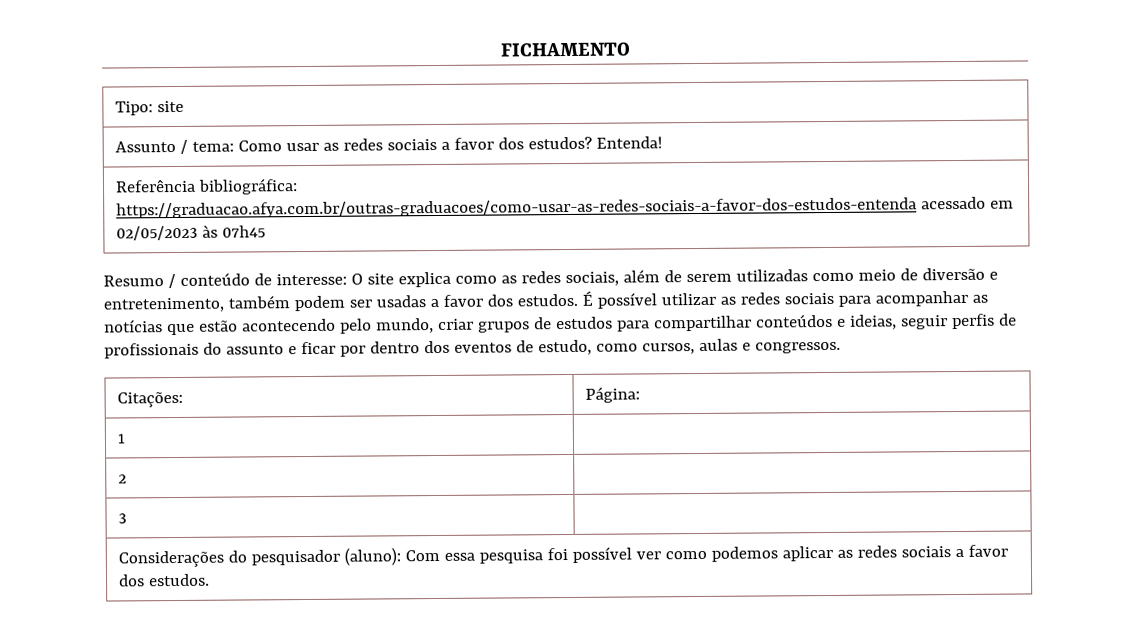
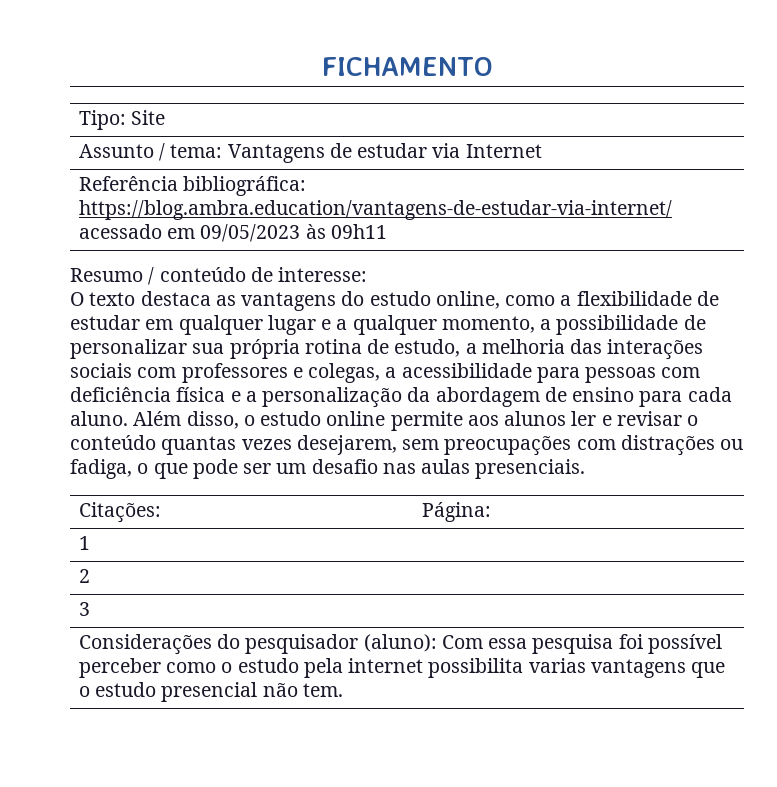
- Tipo: site
+ Tipo: Site
- Assunto / tema: Como usar as redes sociais a favor dos estudos? Entenda!
+ Assunto / tema: Vantagens de estudar via Internet
- Referência bibliográfica: https://graduacao.afya.com.br/outras-graduacoes/como-usar-as-redes-sociais-a-favor-dos-estudos-entenda acessado em 02/05/2023 às 07h45
+ Referência bibliográfica: https://blog.ambra.education/vantagens-de-estudar-via-internet/ acessado em 09/05/2023 às 09h11
- Resumo / conteúdo de interesse: O site explica como as redes sociais, além de serem utilizadas como meio de diversão e entretenimento, também podem ser usadas a favor dos estudos. É possível utilizar as redes sociais para acompanhar as notícias que estão acontecendo pelo mundo, criar grupos de estudos para compartilhar conteúdos e ideias, seguir perfis de profissionais do assunto e ficar por dentro dos eventos de estudo, como cursos, aulas e congressos.
+ Resumo / conteúdo de interesse:
+ O texto destaca as vantagens do estudo online, como a flexibilidade de estudar em qualquer lugar e a qualquer momento, a possibilidade de personalizar sua própria rotina de estudo, a melhoria das interações sociais com professores e colegas, a acessibilidade para pessoas com deficiência física e a personalização da abordagem de ensino para cada aluno. Além disso, o estudo online permite aos alunos ler e revisar o conteúdo quantas vezes desejarem, sem preocupações com distrações ou fadiga, o que pode ser um desafio nas aulas presenciais.
- Considerações do pesquisador (aluno): Com essa pesquisa foi possível ver como podemos aplicar as redes sociais a favor dos estudos.
+ Considerações do pesquisador (aluno): Com essa pesquisa foi possível perceber como o estudo pela internet possibilita varias vantagens que o estudo presencial não tem.

